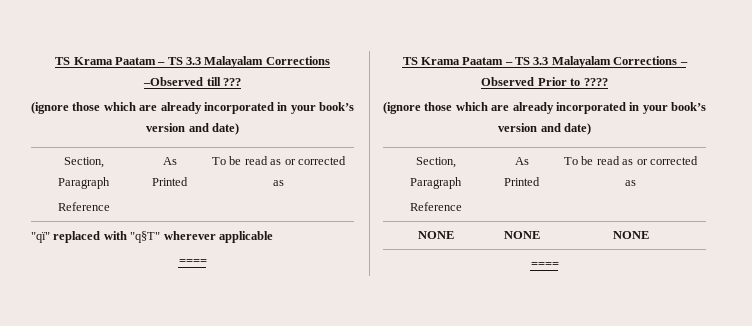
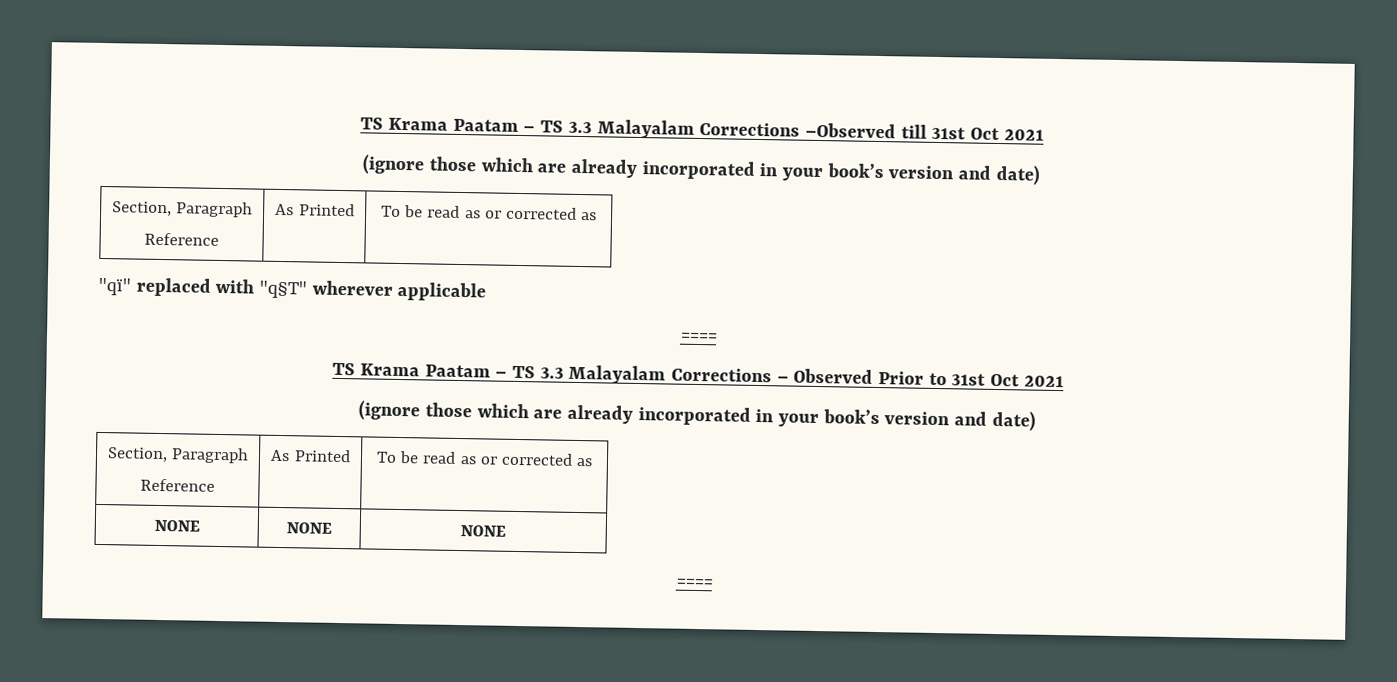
- TS Krama Paatam – TS 3.3 Malayalam Corrections –Observed till ???
+ TS Krama Paatam – TS 3.3 Malayalam Corrections –Observed till 31st Oct 2021
- TS Krama Paatam – TS 3.3 Malayalam Corrections – Observed Prior to ????
+ TS Krama Paatam – TS 3.3 Malayalam Corrections – Observed Prior to 31st Oct 2021

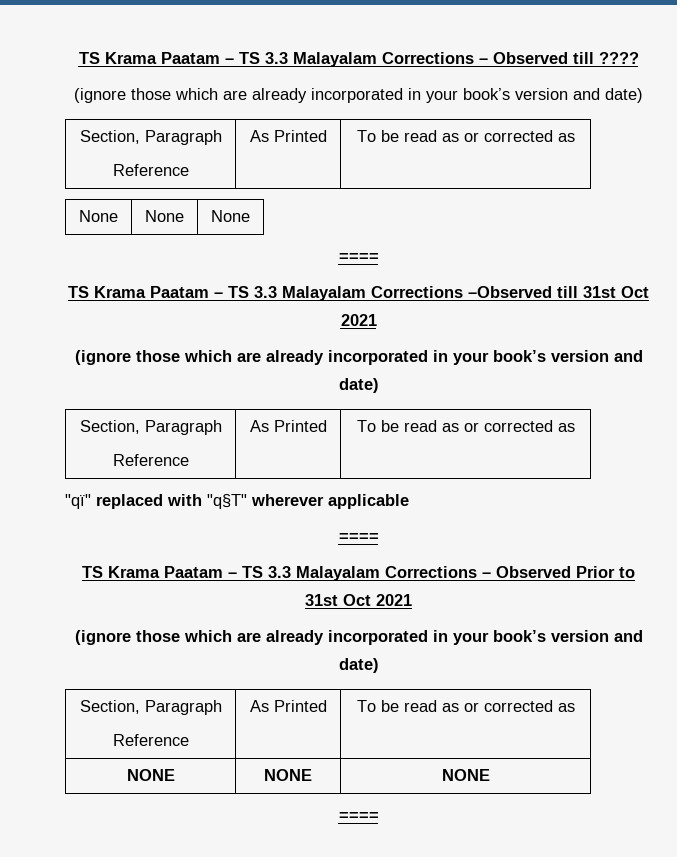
+ TS Krama Paatam – TS 3.3 Malayalam Corrections – Observed till ????
+ (ignore those which are already incorporated in your book’s version and date)
+ Section, Paragraph
+ Reference | As Printed | To be read as or corrected as
+ None | None | None
+ ====

